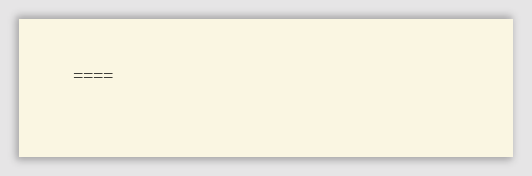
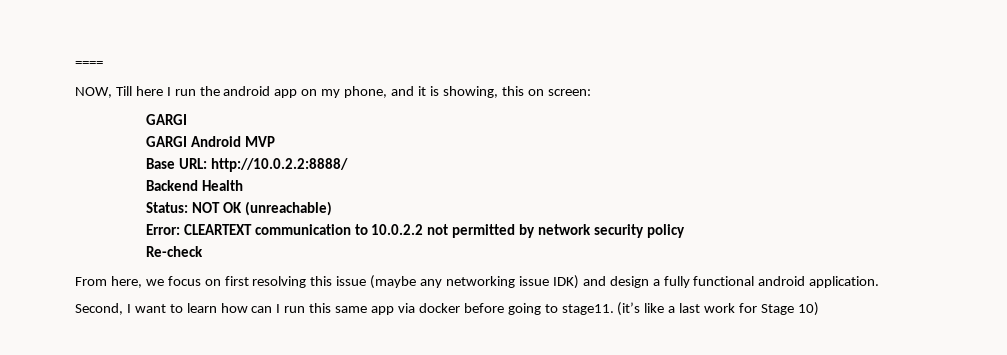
+ NOW, Till here I run the android app on my phone, and it is showing, this on screen:
+ GARGI
+ GARGI Android MVP
+ Base URL: http://10.0.2.2:8888/
+ Backend Health
+ Status: NOT OK (unreachable)
+ Error: CLEARTEXT communication to 10.0.2.2 not permitted by network security policy
+ Re-check
+ From here, we focus on first resolving this issue (maybe any networking issue IDK) and design a fully functional android application.
+ Second, I want to learn how can I run this same app via docker before going to stage11. (it’s like a last work for Stage 10)

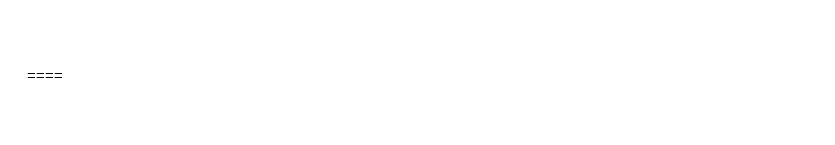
- NOW, Till here I run the android app on my phone, and it is showing, this on screen:
- GARGI
- GARGI Android MVP
- Base URL: http://10.0.2.2:8888/
- Backend Health
- Status: NOT OK (unreachable)
- Error: CLEARTEXT communication to 10.0.2.2 not permitted by network security policy
- Re-check
- From here, we focus on first resolving this issue (maybe any networking issue IDK) and design a fully functional android application.
- Second, I want to learn how can I run this same app via docker before going to stage11. (it’s like a last work for Stage 10)

